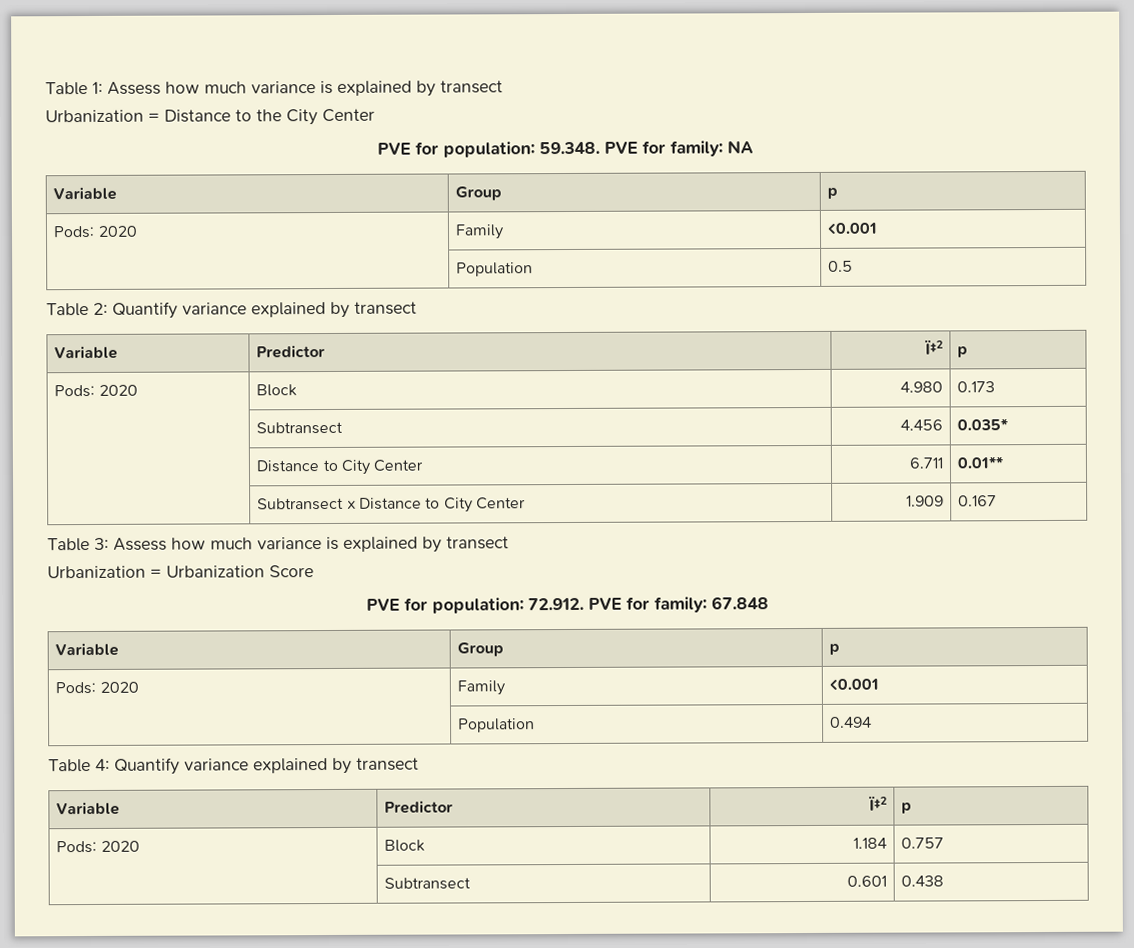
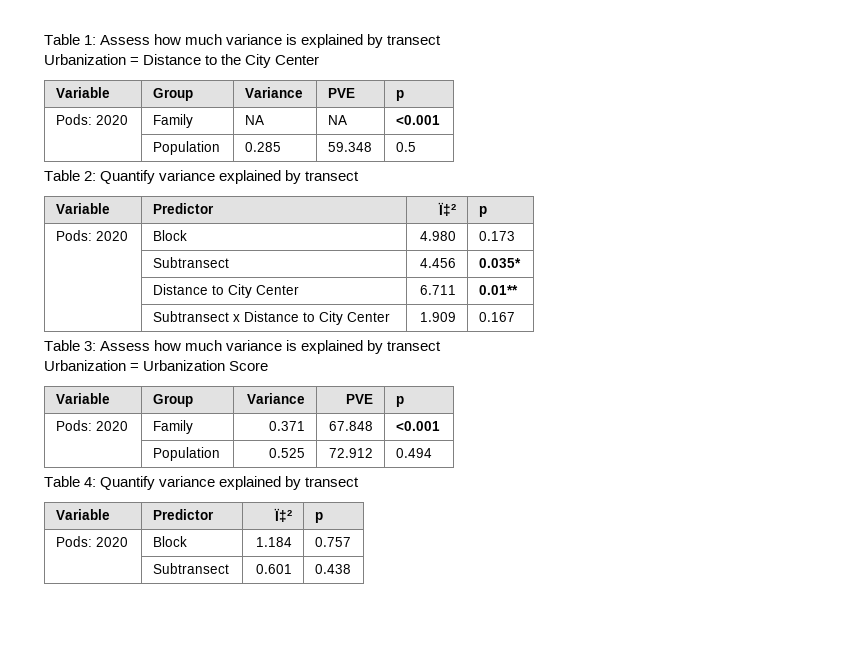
  Urbanization = Distance to the City Center
- PVE for population: 59.348. PVE for family: NA
- Variable | Group | p
- Pods: 2020 | Family | <0.001
- | Population | 0.5
+ Variable | Group | Variance | PVE | p
+ Pods: 2020 | Family | NA | NA | <0.001
+ | Population | 0.285 | 59.348 | 0.5
  Urbanization = Urbanization Score
- PVE for population: 72.912. PVE for family: 67.848
- Variable | Group | p
- Pods: 2020 | Family | <0.001
- | Population | 0.494
+ Variable | Group | Variance | PVE | p
+ Pods: 2020 | Family | 0.371 | 67.848 | <0.001
+ | Population | 0.525 | 72.912 | 0.494

